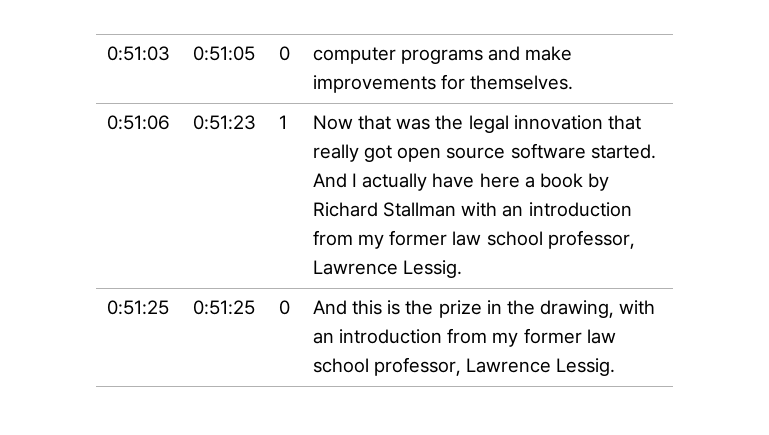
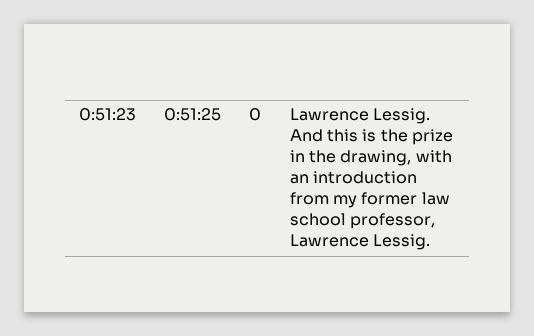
- 0:51:03 | 0:51:05 | 0 | computer programs and make improvements for themselves.
- 0:51:06 | 0:51:23 | 1 | Now that was the legal innovation that really got open source software started. And I actually have here a book by Richard Stallman with an introduction from my former law school professor, Lawrence Lessig.
- 0:51:25 | 0:51:25 | 0 | And this is the prize in the drawing, with an introduction from my former law school professor, Lawrence Lessig.
+ 0:51:23 | 0:51:25 | 0 | Lawrence Lessig. And this is the prize in the drawing, with an introduction from my former law school professor, Lawrence Lessig.

